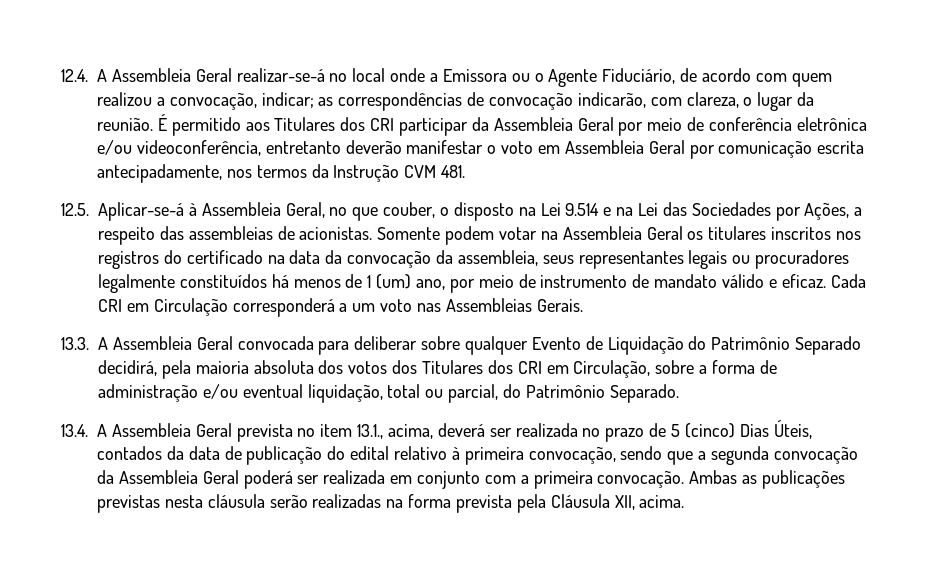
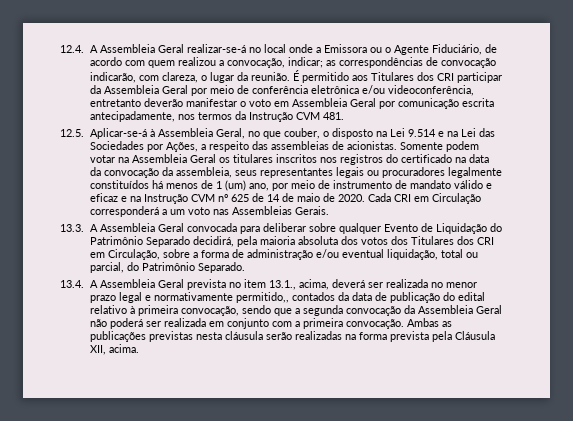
- Somente podem votar na Assembleia Geral os titulares inscritos nos registros do certificado na data da convocação da assembleia, seus representantes legais ou procuradores legalmente constituídos há menos de 1 (um) ano, por meio de instrumento de mandato válido e eficaz.
+ Somente podem votar na Assembleia Geral os titulares inscritos nos registros do certificado na data da convocação da assembleia, seus representantes legais ou procuradores legalmente constituídos há menos de 1 (um) ano, por meio de instrumento de mandato válido e eficaz e na Instrução CVM nº 625 de 14 de maio de 2020.
- 13.4. A Assembleia Geral prevista no item 13.1., acima, deverá ser realizada no prazo de 5 (cinco) Dias Úteis, contados da data de publicação do edital relativo à primeira convocação, sendo que a segunda convocação da Assembleia Geral poderá ser realizada em conjunto com a primeira convocação.
+ 13.4. A Assembleia Geral prevista no item 13.1., acima, deverá ser realizada no menor prazo legal e normativamente permitido,, contados da data de publicação do edital relativo à primeira convocação, sendo que a segunda convocação da Assembleia Geral não poderá ser realizada em conjunto com a primeira convocação.

